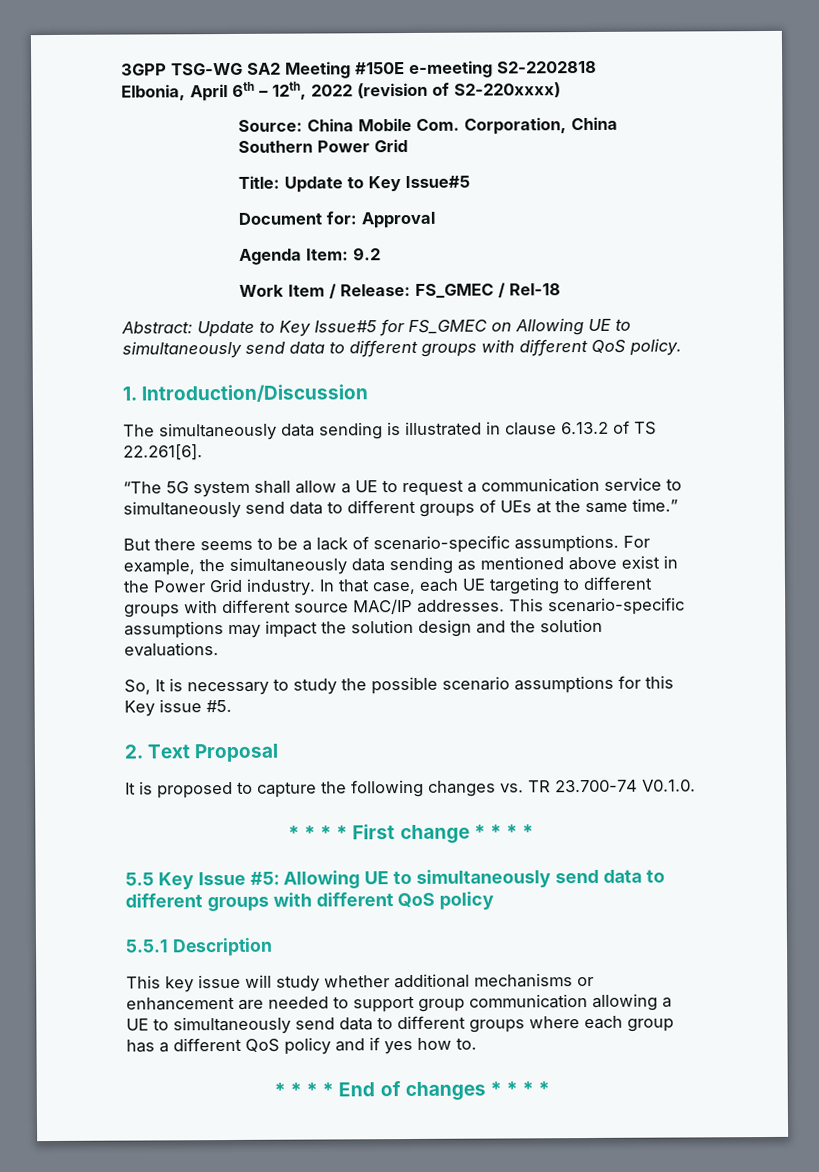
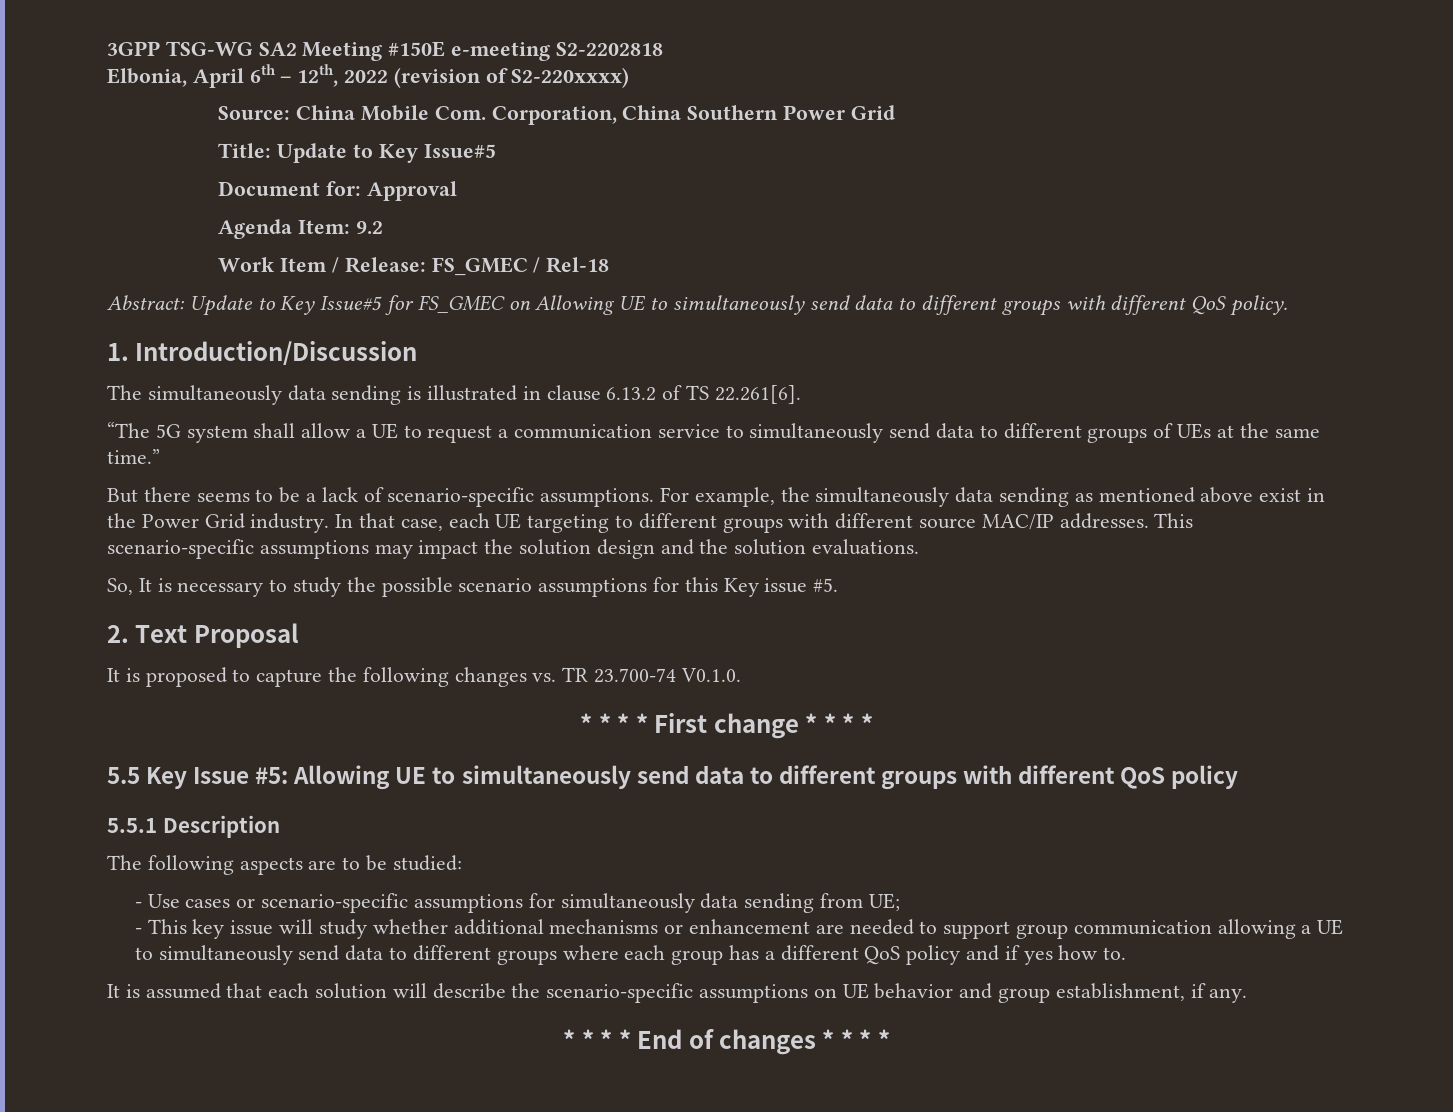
- This key issue will study whether additional mechanisms or enhancement are needed to support group communication allowing a UE to simultaneously send data to different groups where each group has a different QoS policy and if yes how to.
+ The following aspects are to be studied:
+ - Use cases or scenario-specific assumptions for simultaneously data sending from UE;
+ - This key issue will study whether additional mechanisms or enhancement are needed to support group communication allowing a UE to simultaneously send data to different groups where each group has a different QoS policy and if yes how to.
+ It is assumed that each solution will describe the scenario-specific assumptions on UE behavior and group establishment, if any.

